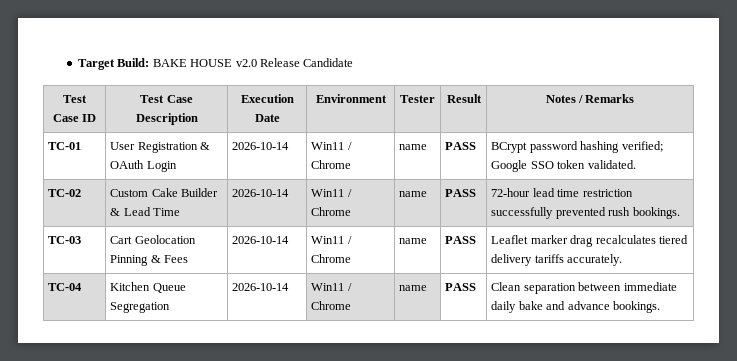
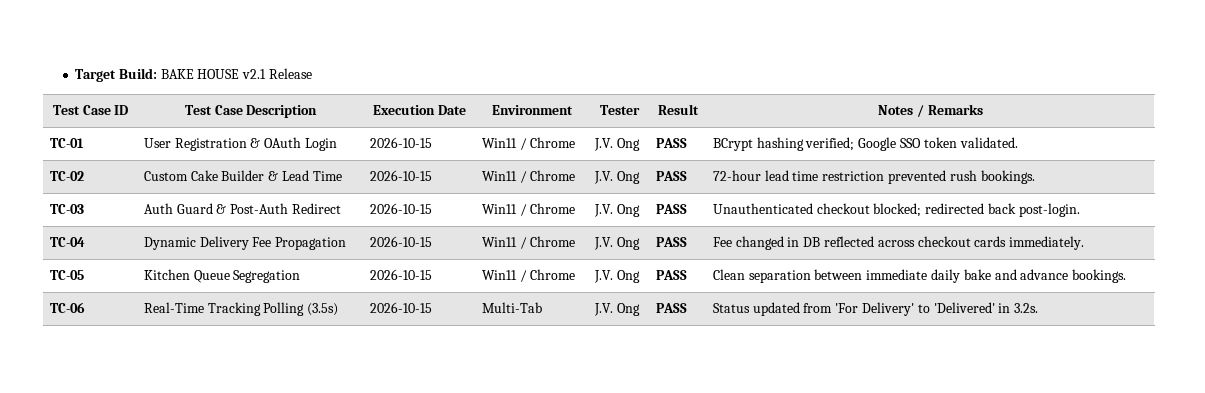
- Target Build: BAKE HOUSE v2.0 Release Candidate
+ Target Build: BAKE HOUSE v2.1 Release
- TC-01 | User Registration & OAuth Login | 2026-10-14 | Win11 / Chrome | name | PASS | BCrypt password hashing verified; Google SSO token validated.
+ TC-01 | User Registration & OAuth Login | 2026-10-15 | Win11 / Chrome | J.V. Ong | PASS | BCrypt hashing verified; Google SSO token validated.
- TC-02 | Custom Cake Builder & Lead Time | 2026-10-14 | Win11 / Chrome | name | PASS | 72-hour lead time restriction successfully prevented rush bookings.
+ TC-02 | Custom Cake Builder & Lead Time | 2026-10-15 | Win11 / Chrome | J.V. Ong | PASS | 72-hour lead time restriction prevented rush bookings.
- TC-03 | Cart Geolocation Pinning & Fees | 2026-10-14 | Win11 / Chrome | name | PASS | Leaflet marker drag recalculates tiered delivery tariffs accurately.
- TC-04 | Kitchen Queue Segregation | 2026-10-14 | Win11 / Chrome | name | PASS | Clean separation between immediate daily bake and advance bookings.
+ TC-03 | Auth Guard & Post-Auth Redirect | 2026-10-15 | Win11 / Chrome | J.V. Ong | PASS | Unauthenticated checkout blocked; redirected back post-login.
+ TC-04 | Dynamic Delivery Fee Propagation | 2026-10-15 | Win11 / Chrome | J.V. Ong | PASS | Fee changed in DB reflected across checkout cards immediately.
+ TC-05 | Kitchen Queue Segregation | 2026-10-15 | Win11 / Chrome | J.V. Ong | PASS | Clean separation between immediate daily bake and advance bookings.
+ TC-06 | Real-Time Tracking Polling (3.5s) | 2026-10-15 | Multi-Tab | J.V. Ong | PASS | Status updated from 'For Delivery' to 'Delivered' in 3.2s.

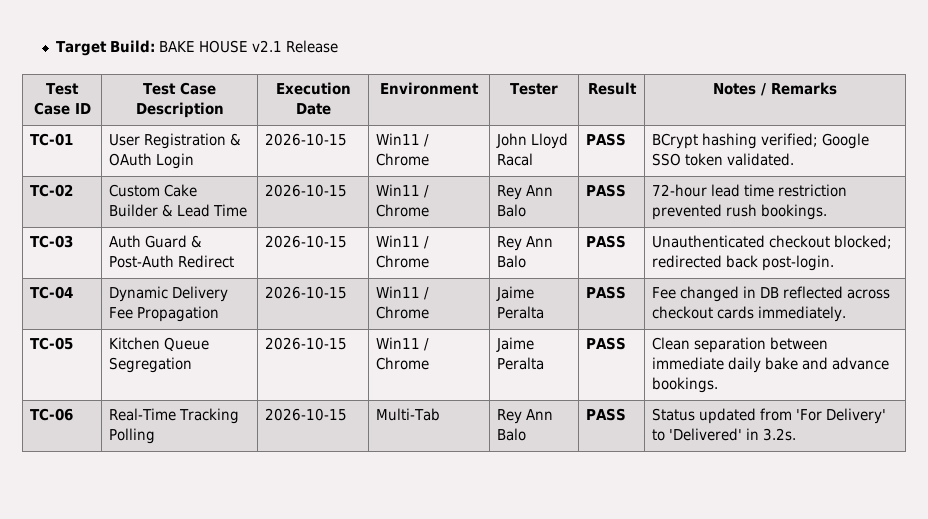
- TC-01 | User Registration & OAuth Login | 2026-10-15 | Win11 / Chrome | J.V. Ong | PASS | BCrypt hashing verified; Google SSO token validated.
+ TC-01 | User Registration & OAuth Login | 2026-10-15 | Win11 / Chrome | John Lloyd Racal | PASS | BCrypt hashing verified; Google SSO token validated.
- TC-02 | Custom Cake Builder & Lead Time | 2026-10-15 | Win11 / Chrome | J.V. Ong | PASS | 72-hour lead time restriction prevented rush bookings.
+ TC-02 | Custom Cake Builder & Lead Time | 2026-10-15 | Win11 / Chrome | Rey Ann Balo | PASS | 72-hour lead time restriction prevented rush bookings.
- TC-03 | Auth Guard & Post-Auth Redirect | 2026-10-15 | Win11 / Chrome | J.V. Ong | PASS | Unauthenticated checkout blocked; redirected back post-login.
+ TC-03 | Auth Guard & Post-Auth Redirect | 2026-10-15 | Win11 / Chrome | Rey Ann Balo | PASS | Unauthenticated checkout blocked; redirected back post-login.
- TC-04 | Dynamic Delivery Fee Propagation | 2026-10-15 | Win11 / Chrome | J.V. Ong | PASS | Fee changed in DB reflected across checkout cards immediately.
+ TC-04 | Dynamic Delivery Fee Propagation | 2026-10-15 | Win11 / Chrome | Jaime Peralta | PASS | Fee changed in DB reflected across checkout cards immediately.
- TC-05 | Kitchen Queue Segregation | 2026-10-15 | Win11 / Chrome | J.V. Ong | PASS | Clean separation between immediate daily bake and advance bookings.
+ TC-05 | Kitchen Queue Segregation | 2026-10-15 | Win11 / Chrome | Jaime Peralta | PASS | Clean separation between immediate daily bake and advance bookings.
- TC-06 | Real-Time Tracking Polling (3.5s) | 2026-10-15 | Multi-Tab | J.V. Ong | PASS | Status updated from 'For Delivery' to 'Delivered' in 3.2s.
+ TC-06 | Real-Time Tracking Polling | 2026-10-15 | Multi-Tab | Rey Ann Balo | PASS | Status updated from 'For Delivery' to 'Delivered' in 3.2s.

